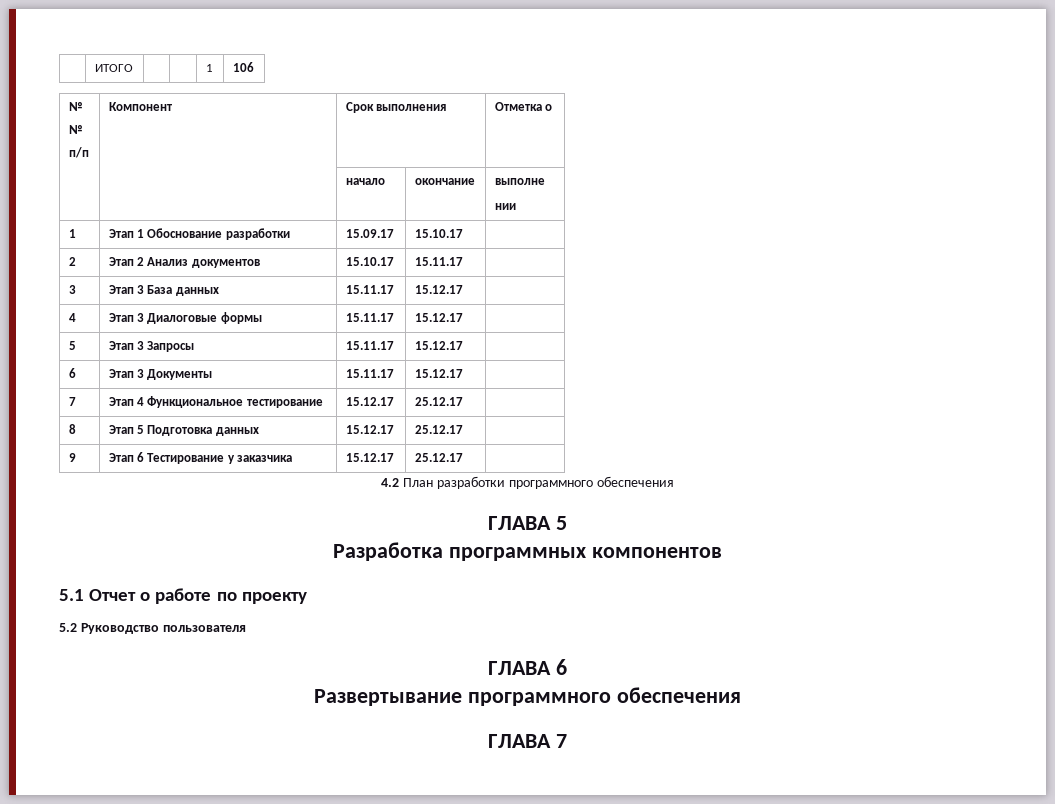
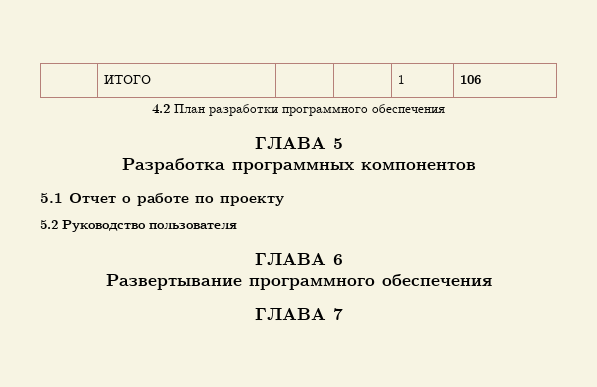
  | ИТОГО | | | 1 | 106
- №
- №
- п/п | Компонент | Срок выполнения | Отметка о
- | | начало | окончание | выполне
- нии
- 1 | Этап 1 Обоснование разработки | 15.09.17 | 15.10.17 |
- 2 | Этап 2 Анализ документов | 15.10.17 | 15.11.17 |
- 3 | Этап 3 База данных | 15.11.17 | 15.12.17 |
- 4 | Этап 3 Диалоговые формы | 15.11.17 | 15.12.17 |
- 5 | Этап 3 Запросы | 15.11.17 | 15.12.17 |
- 6 | Этап 3 Документы | 15.11.17 | 15.12.17 |
- 7 | Этап 4 Функциональное тестирование | 15.12.17 | 25.12.17 |
- 8 | Этап 5 Подготовка данных | 15.12.17 | 25.12.17 |
- 9 | Этап 6 Тестирование у заказчика | 15.12.17 | 25.12.17 |

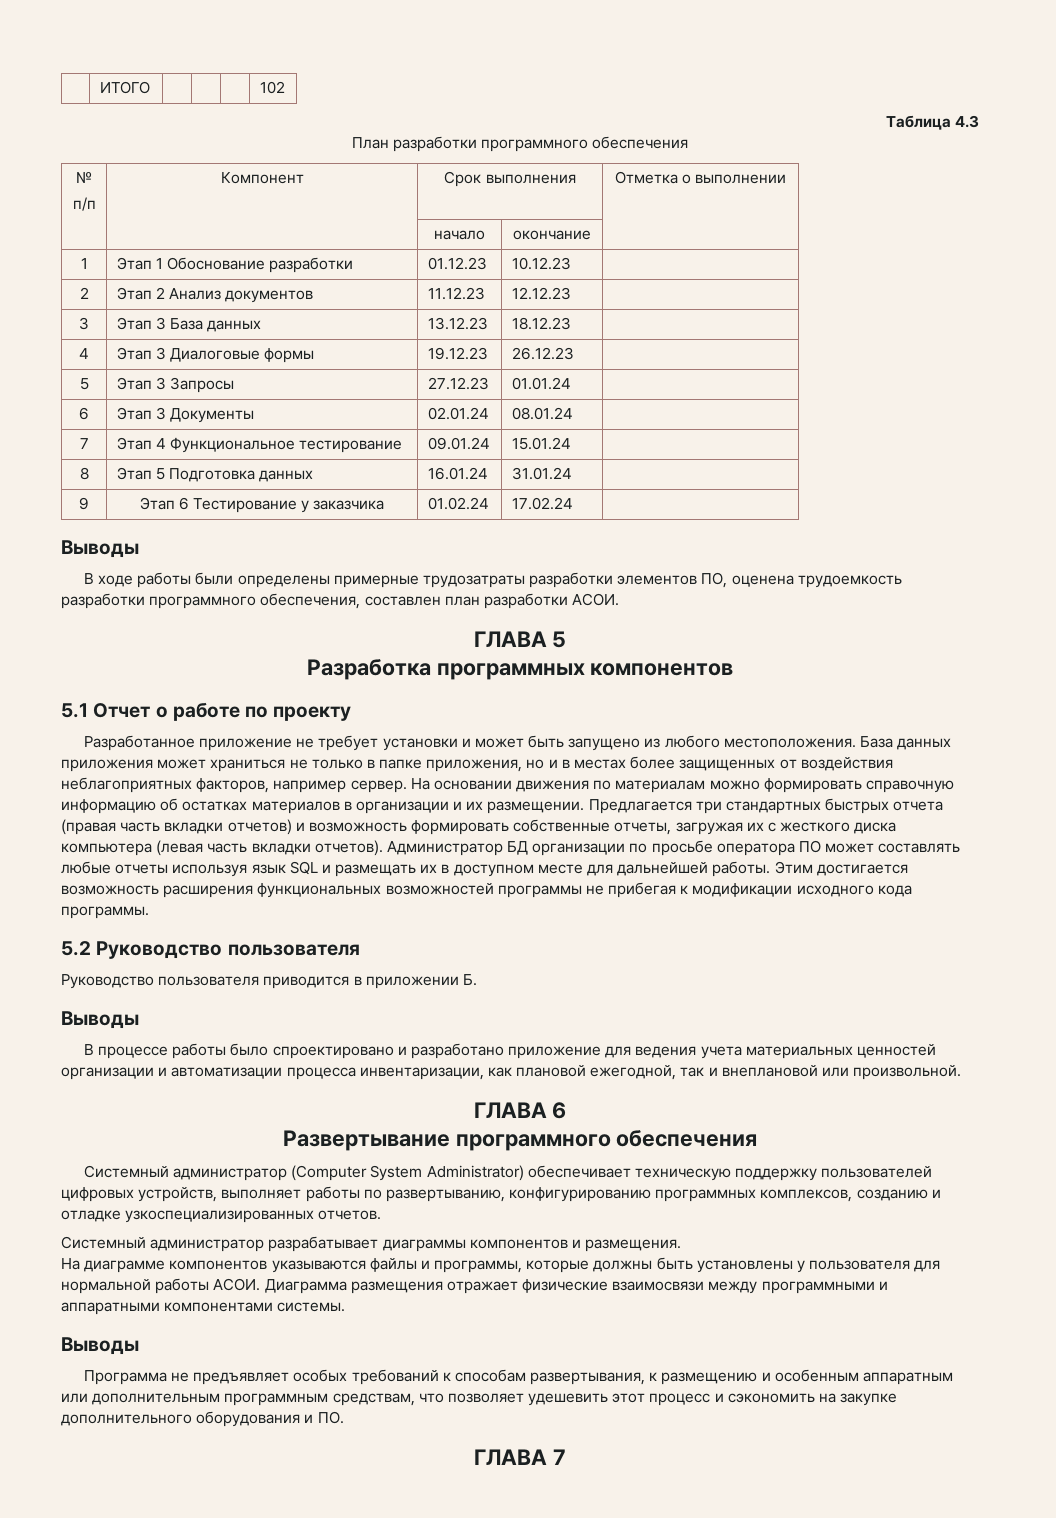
- | ИТОГО | | | 1 | 106
- 4.2 План разработки программного обеспечения
+ | ИТОГО | | | | 102
+ Таблица 4.3
+ План разработки программного обеспечения
+ №
+ п/п | Компонент | Срок выполнения | Отметка о выполнении
+ | | начало | окончание |
+ 1 | Этап 1 Обоснование разработки | 01.12.23 | 10.12.23 |
+ 2 | Этап 2 Анализ документов | 11.12.23 | 12.12.23 |
+ 3 | Этап 3 База данных | 13.12.23 | 18.12.23 |
+ 4 | Этап 3 Диалоговые формы | 19.12.23 | 26.12.23 |
+ 5 | Этап 3 Запросы | 27.12.23 | 01.01.24 |
+ 6 | Этап 3 Документы | 02.01.24 | 08.01.24 |
+ 7 | Этап 4 Функциональное тестирование | 09.01.24 | 15.01.24 |
+ 8 | Этап 5 Подготовка данных | 16.01.24 | 31.01.24 |
+ 9 | Этап 6 Тестирование у заказчика | 01.02.24 | 17.02.24 |
+ Выводы
+ В ходе работы были определены примерные трудозатраты разработки элементов ПО, оценена трудоемкость разработки программного обеспечения, составлен план разработки АСОИ.
+ Разработанное приложение не требует установки и может быть запущено из любого местоположения. База данных приложения может храниться не только в папке приложения, но и в местах более защищенных от воздействия неблагоприятных факторов, например сервер. На основании движения по материалам можно формировать справочную информацию об остатках материалов в организации и их размещении. Предлагается три стандартных быстрых отчета (правая часть вкладки отчетов) и возможность формировать собственные отчеты, загружая их с жесткого диска компьютера (левая часть вкладки отчетов). Администратор БД организации по просьбе оператора ПО может составлять любые отчеты используя язык SQL и размещать их в доступном месте для дальнейшей работы. Этим достигается возможность расширения функциональных возможностей программы не прибегая к модификации исходного кода программы.
  5.2 Руководство пользователя
+ Руководство пользователя приводится в приложении Б.
+ Выводы
+ В процессе работы было спроектировано и разработано приложение для ведения учета материальных ценностей организации и автоматизации процесса инвентаризации, как плановой ежегодной, так и внеплановой или произвольной.
+ Системный администратор (Computer System Administrator) обеспечивает техническую поддержку пользователей цифровых устройств, выполняет работы по развертыванию, конфигурированию программных комплексов, созданию и отладке узкоспециализированных отчетов.
+ Системный администратор разрабатывает диаграммы компонентов и размещения.
+ На диаграмме компонентов указываются файлы и программы, которые должны быть установлены у пользователя для нормальной работы АСОИ. Диаграмма размещения отражает физические взаимосвязи между программными и аппаратными компонентами системы.
+ Выводы
+ Программа не предъявляет особых требований к способам развертывания, к размещению и особенным аппаратным или дополнительным программным средствам, что позволяет удешевить этот процесс и сэкономить на закупке дополнительного оборудования и ПО.

